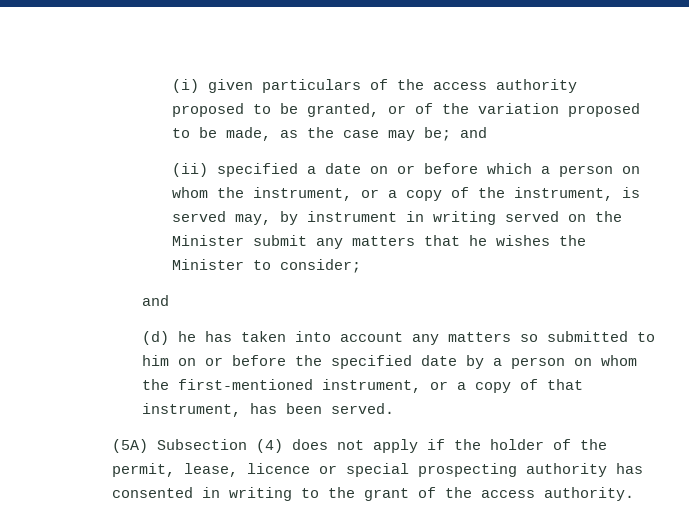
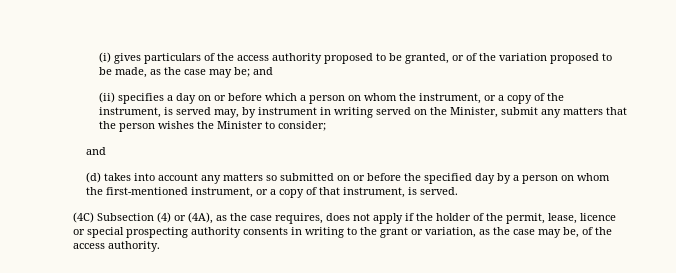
- (i) given particulars of the access authority proposed to be granted, or of the variation proposed to be made, as the case may be; and
+ (i) gives particulars of the access authority proposed to be granted, or of the variation proposed to be made, as the case may be; and
- (ii) specified a date on or before which a person on whom the instrument, or a copy of the instrument, is served may, by instrument in writing served on the Minister submit any matters that he wishes the Minister to consider;
+ (ii) specifies a day on or before which a person on whom the instrument, or a copy of the instrument, is served may, by instrument in writing served on the Minister, submit any matters that the person wishes the Minister to consider;
- (d) he has taken into account any matters so submitted to him on or before the specified date by a person on whom the first-mentioned instrument, or a copy of that instrument, has been served.
+ (d) takes into account any matters so submitted on or before the specified day by a person on whom the first-mentioned instrument, or a copy of that instrument, is served.
- (5A) Subsection (4) does not apply if the holder of the permit, lease, licence or special prospecting authority has consented in writing to the grant of the access authority.
+ (4C) Subsection (4) or (4A), as the case requires, does not apply if the holder of the permit, lease, licence or special prospecting authority consents in writing to the grant or variation, as the case may be, of the access authority.

